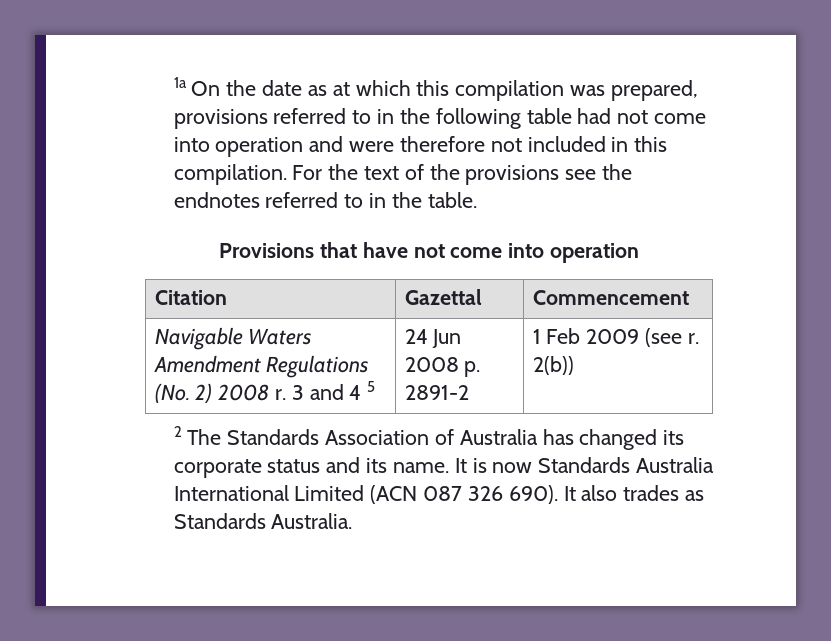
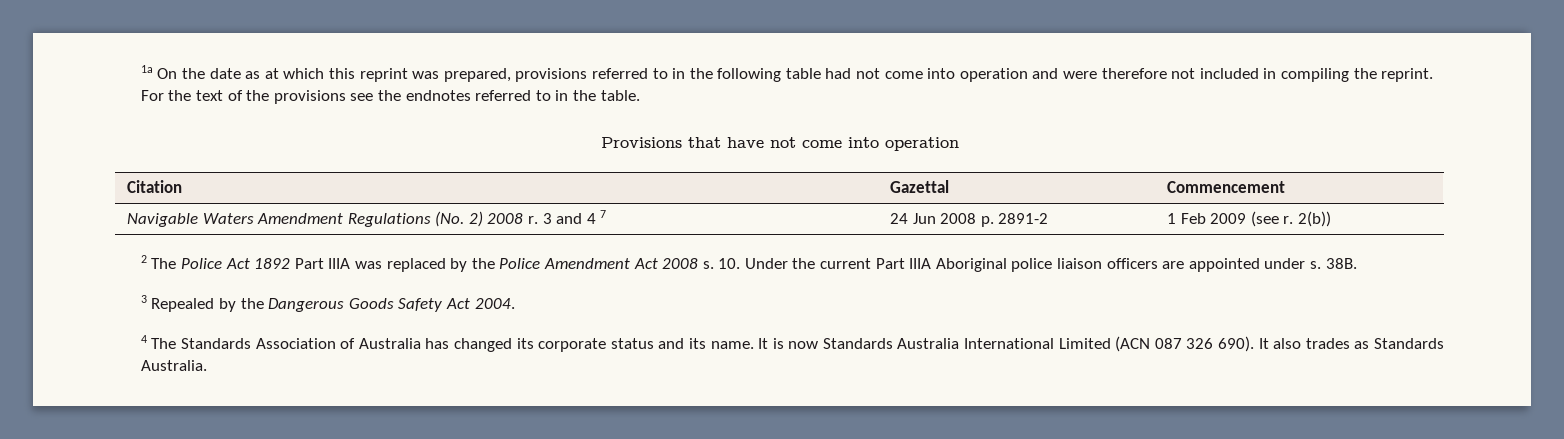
- 1a On the date as at which this compilation was prepared, provisions referred to in the following table had not come into operation and were therefore not included in this compilation.
+ 1a On the date as at which this reprint was prepared, provisions referred to in the following table had not come into operation and were therefore not included in compiling the reprint.
- Navigable Waters Amendment Regulations (No. 2) 2008 r. 3 and 4 5 | 24 Jun 2008 p. 2891-2 | 1 Feb 2009 (see r. 2(b))
+ Navigable Waters Amendment Regulations (No. 2) 2008 r. 3 and 4 7 | 24 Jun 2008 p. 2891-2 | 1 Feb 2009 (see r. 2(b))
- 2 The Standards Association of Australia has changed its corporate status and its name.
+ 2 The Police Act 1892 Part IIIA was replaced by the Police Amendment Act 2008 s. 10. Under the current Part IIIA Aboriginal police liaison officers are appointed under s. 38B.
+ 3 Repealed by the Dangerous Goods Safety Act 2004.
+ 4 The Standards Association of Australia has changed its corporate status and its name.

